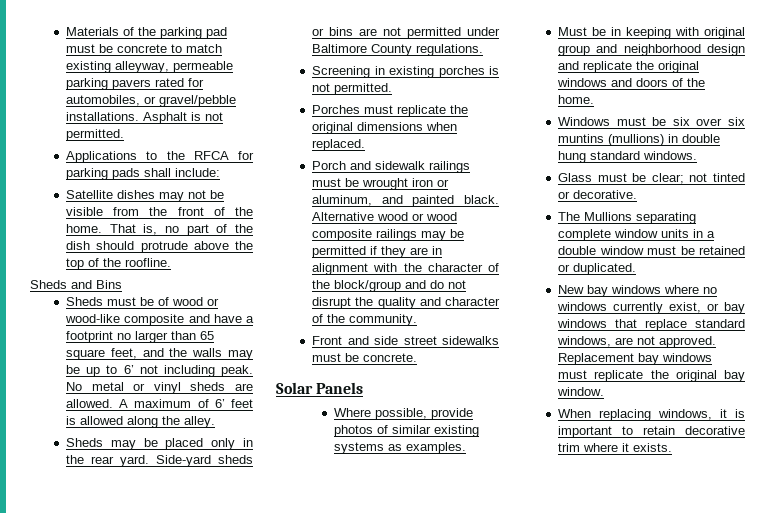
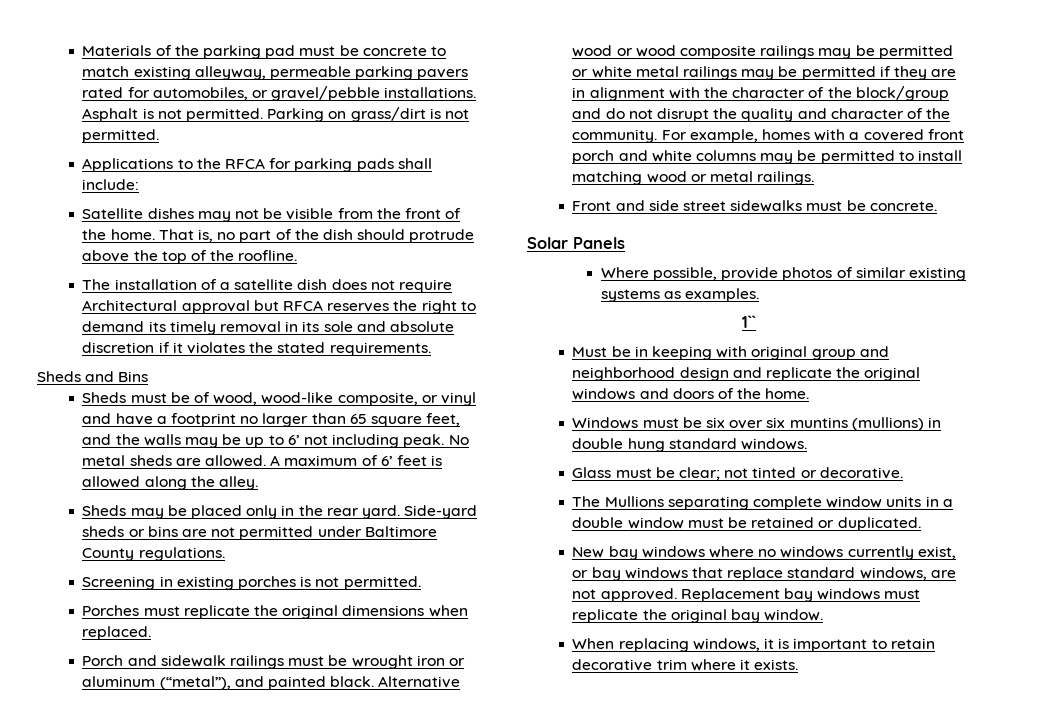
+ Parking on grass/dirt is not permitted.
+ The installation of a satellite dish does not require Architectural approval but RFCA reserves the right to demand its timely removal in its sole and absolute discretion if it violates the stated requirements.
- Sheds must be of wood or wood-like composite and have a footprint no larger than 65 square feet, and the walls may be up to 6’ not including peak.
+ Sheds must be of wood, wood-like composite, or vinyl and have a footprint no larger than 65 square feet, and the walls may be up to 6’ not including peak.
- No metal or vinyl sheds are allowed.
+ No metal sheds are allowed.
- Porch and sidewalk railings must be wrought iron or aluminum, and painted black.
+ Porch and sidewalk railings must be wrought iron or aluminum (“metal”), and painted black.
- Alternative wood or wood composite railings may be permitted if they are in alignment with the character of the block/group and do not disrupt the quality and character of the community.
+ Alternative wood or wood composite railings may be permitted or white metal railings may be permitted if they are in alignment with the character of the block/group and do not disrupt the quality and character of the community. For example, homes with a covered front porch and white columns may be permitted to install matching wood or metal railings.
+ 1``

